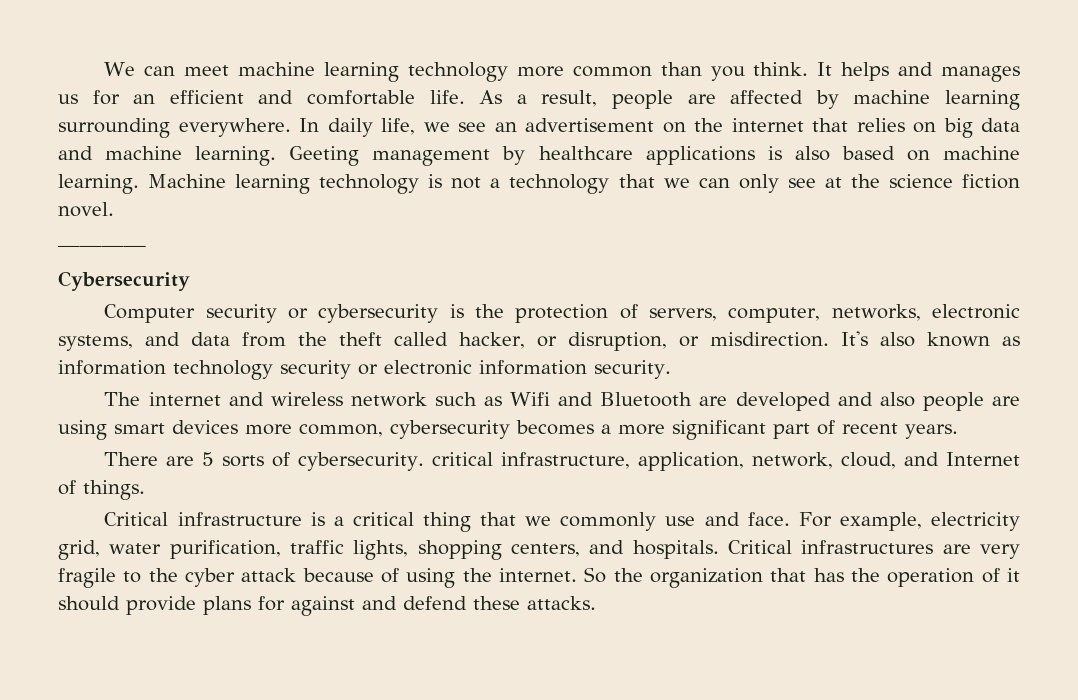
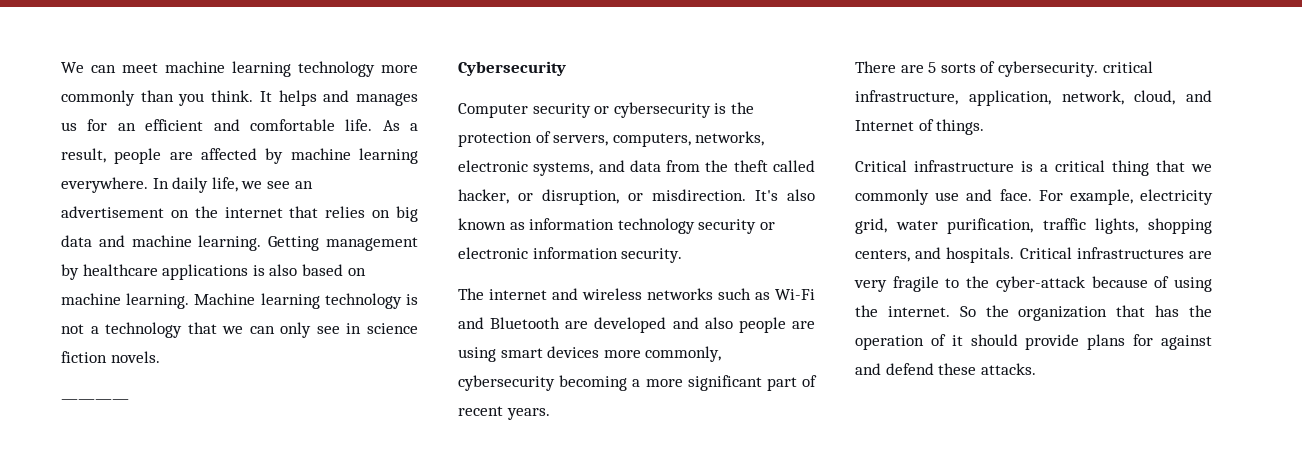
- We can meet machine learning technology more common than you think.
+ We can meet machine learning technology more commonly than you think.
- As a result, people are affected by machine learning surrounding everywhere.
+ As a result, people are affected by machine learning everywhere.
- Geeting management by healthcare applications is also based on machine learning.
+ Getting management by healthcare applications is also based on machine learning.
- Machine learning technology is not a technology that we can only see at the science fiction novel.
+ Machine learning technology is not a technology that we can only see in science fiction novels.
- Computer security or cybersecurity is the protection of servers, computer, networks, electronic systems, and data from the theft called hacker, or disruption, or misdirection.
+ Computer security or cybersecurity is the protection of servers, computers, networks, electronic systems, and data from the theft called hacker, or disruption, or misdirection.
- The internet and wireless network such as Wifi and Bluetooth are developed and also people are using smart devices more common, cybersecurity becomes a more significant part of recent years.
+ The internet and wireless networks such as Wi-Fi and Bluetooth are developed and also people are using smart devices more commonly, cybersecurity becoming a more significant part of recent years.
- Critical infrastructures are very fragile to the cyber attack because of using the internet.
+ Critical infrastructures are very fragile to the cyber-attack because of using the internet.

